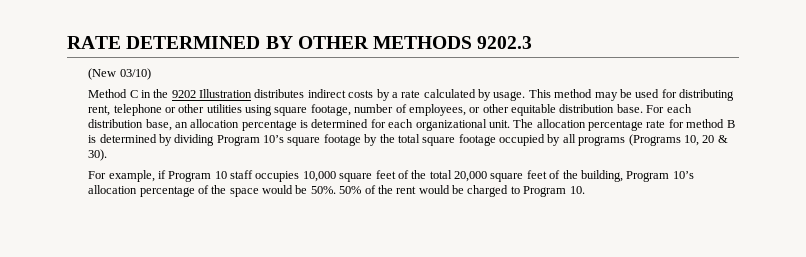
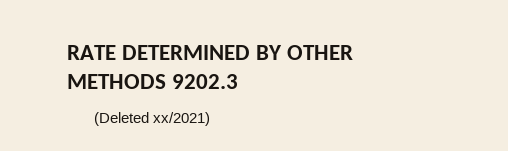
- (New 03/10)
- Method C in the 9202 Illustration distributes indirect costs by a rate calculated by usage. This method may be used for distributing rent, telephone or other utilities using square footage, number of employees, or other equitable distribution base. For each distribution base, an allocation percentage is determined for each organizational unit. The allocation percentage rate for method B is determined by dividing Program 10’s square footage by the total square footage occupied by all programs (Programs 10, 20 & 30).
- For example, if Program 10 staff occupies 10,000 square feet of the total 20,000 square feet of the building, Program 10’s allocation percentage of the space would be 50%. 50% of the rent would be charged to Program 10.
+ (Deleted xx/2021)

